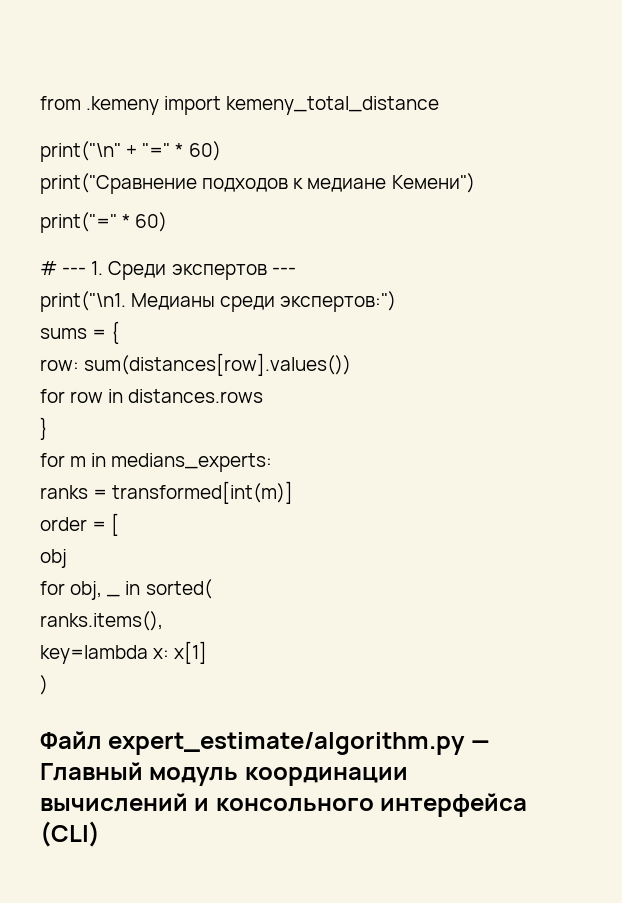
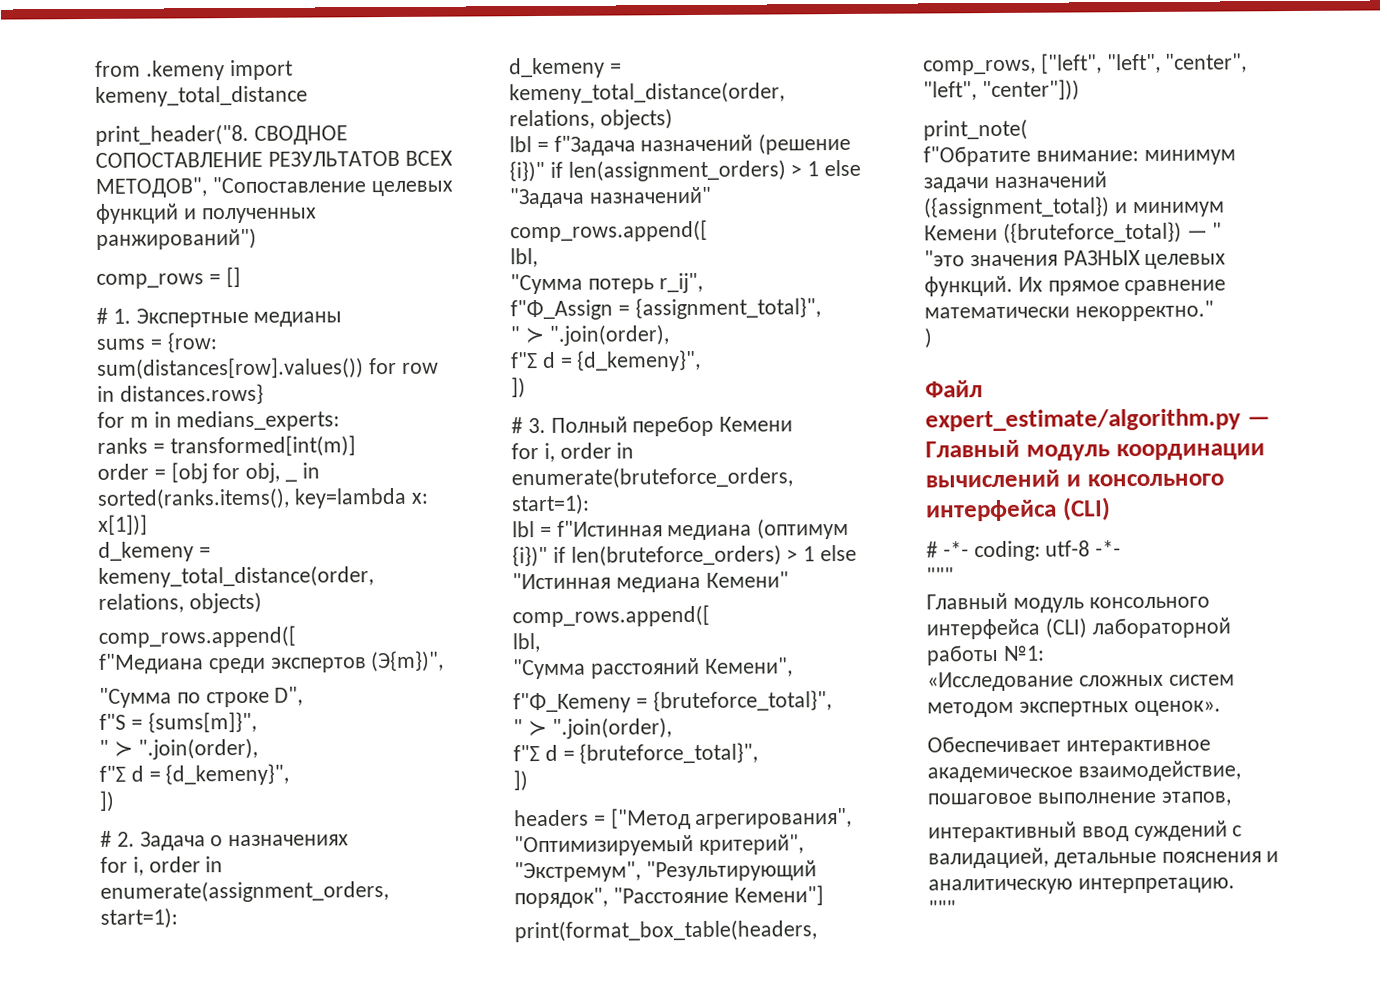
- print("\n" + "=" * 60)
- print("Сравнение подходов к медиане Кемени")
- print("=" * 60)
- # --- 1. Среди экспертов ---
- print("\n1. Медианы среди экспертов:")
+ print_header("8. СВОДНОЕ СОПОСТАВЛЕНИЕ РЕЗУЛЬТАТОВ ВСЕХ МЕТОДОВ", "Сопоставление целевых функций и полученных ранжирований")
+ comp_rows = []
+ # 1. Экспертные медианы
- sums = {
- row: sum(distances[row].values())
- for row in distances.rows
- }
+ sums = {row: sum(distances[row].values()) for row in distances.rows}
- order = [
- obj
- for obj, _ in sorted(
- ranks.items(),
- key=lambda x: x[1]
+ order = [obj for obj, _ in sorted(ranks.items(), key=lambda x: x[1])]
+ d_kemeny = kemeny_total_distance(order, relations, objects)
+ comp_rows.append([
+ f"Медиана среди экспертов (Э{m})",
+ "Сумма по строке D",
+ f"S = {sums[m]}",
+ " ≻ ".join(order),
+ f"Σ d = {d_kemeny}",
+ ])
+ # 2. Задача о назначениях
+ for i, order in enumerate(assignment_orders, start=1):
+ d_kemeny = kemeny_total_distance(order, relations, objects)
+ lbl = f"Задача назначений (решение {i})" if len(assignment_orders) > 1 else "Задача назначений"
+ comp_rows.append([
+ lbl,
+ "Сумма потерь r_ij",
+ f"Φ_Assign = {assignment_total}",
+ " ≻ ".join(order),
+ f"Σ d = {d_kemeny}",
+ ])
+ # 3. Полный перебор Кемени
+ for i, order in enumerate(bruteforce_orders, start=1):
+ lbl = f"Истинная медиана (оптимум {i})" if len(bruteforce_orders) > 1 else "Истинная медиана Кемени"
+ comp_rows.append([
+ lbl,
+ "Сумма расстояний Кемени",
+ f"Φ_Kemeny = {bruteforce_total}",
+ " ≻ ".join(order),
+ f"Σ d = {bruteforce_total}",
+ ])
+ headers = ["Метод агрегирования", "Оптимизируемый критерий", "Экстремум", "Результирующий порядок", "Расстояние Кемени"]
+ print(format_box_table(headers, comp_rows, ["left", "left", "center", "left", "center"]))
+ print_note(
+ f"Обратите внимание: минимум задачи назначений ({assignment_total}) и минимум Кемени ({bruteforce_total}) — "
+ "это значения РАЗНЫХ целевых функций. Их прямое сравнение математически некорректно."
+ # -*- coding: utf-8 -*-
+ """
+ Главный модуль консольного интерфейса (CLI) лабораторной работы №1:
+ «Исследование сложных систем методом экспертных оценок».
+ Обеспечивает интерактивное академическое взаимодействие, пошаговое выполнение этапов,
+ интерактивный ввод суждений с валидацией, детальные пояснения и аналитическую интерпретацию.
+ """

